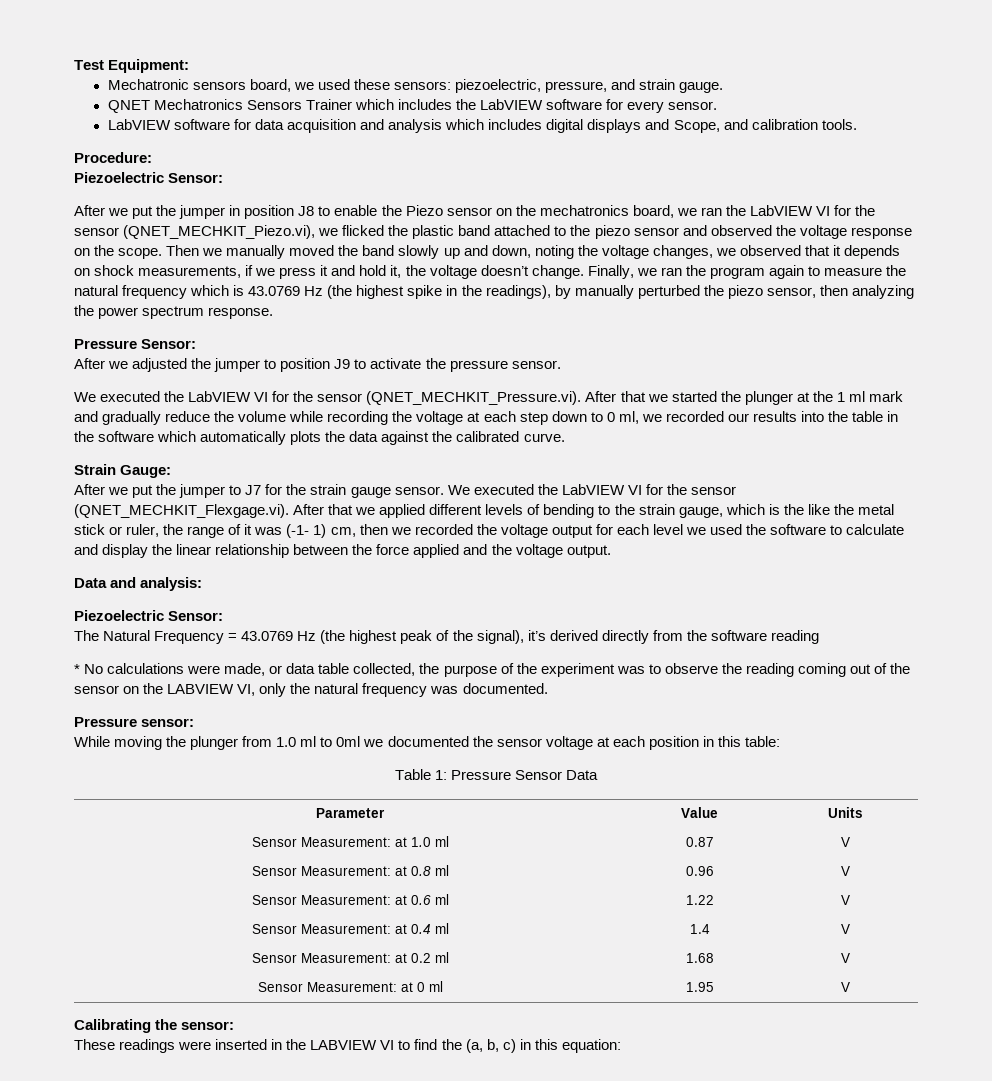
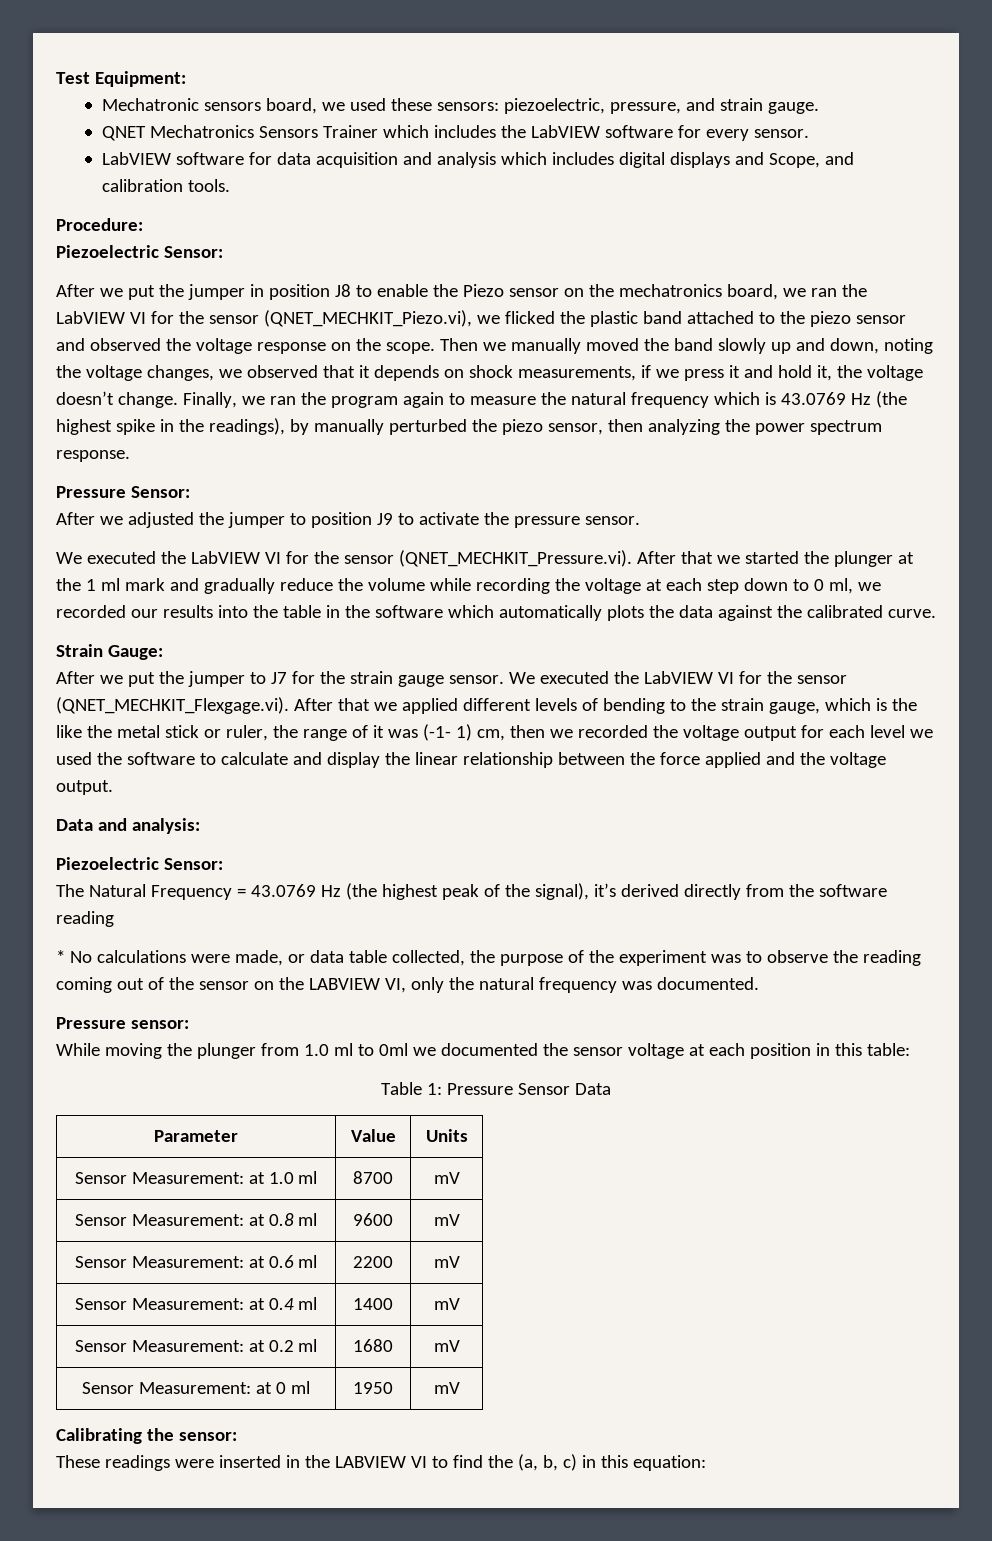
- Sensor Measurement: at 1.0 ml | 0.87 | V
+ Sensor Measurement: at 1.0 ml | 8700 | mV
- Sensor Measurement: at 0.8 ml | 0.96 | V
+ Sensor Measurement: at 0.8 ml | 9600 | mV
- Sensor Measurement: at 0.6 ml | 1.22 | V
+ Sensor Measurement: at 0.6 ml | 2200 | mV
- Sensor Measurement: at 0.4 ml | 1.4 | V
+ Sensor Measurement: at 0.4 ml | 1400 | mV
- Sensor Measurement: at 0.2 ml | 1.68 | V
+ Sensor Measurement: at 0.2 ml | 1680 | mV
- Sensor Measurement: at 0 ml | 1.95 | V
+ Sensor Measurement: at 0 ml | 1950 | mV

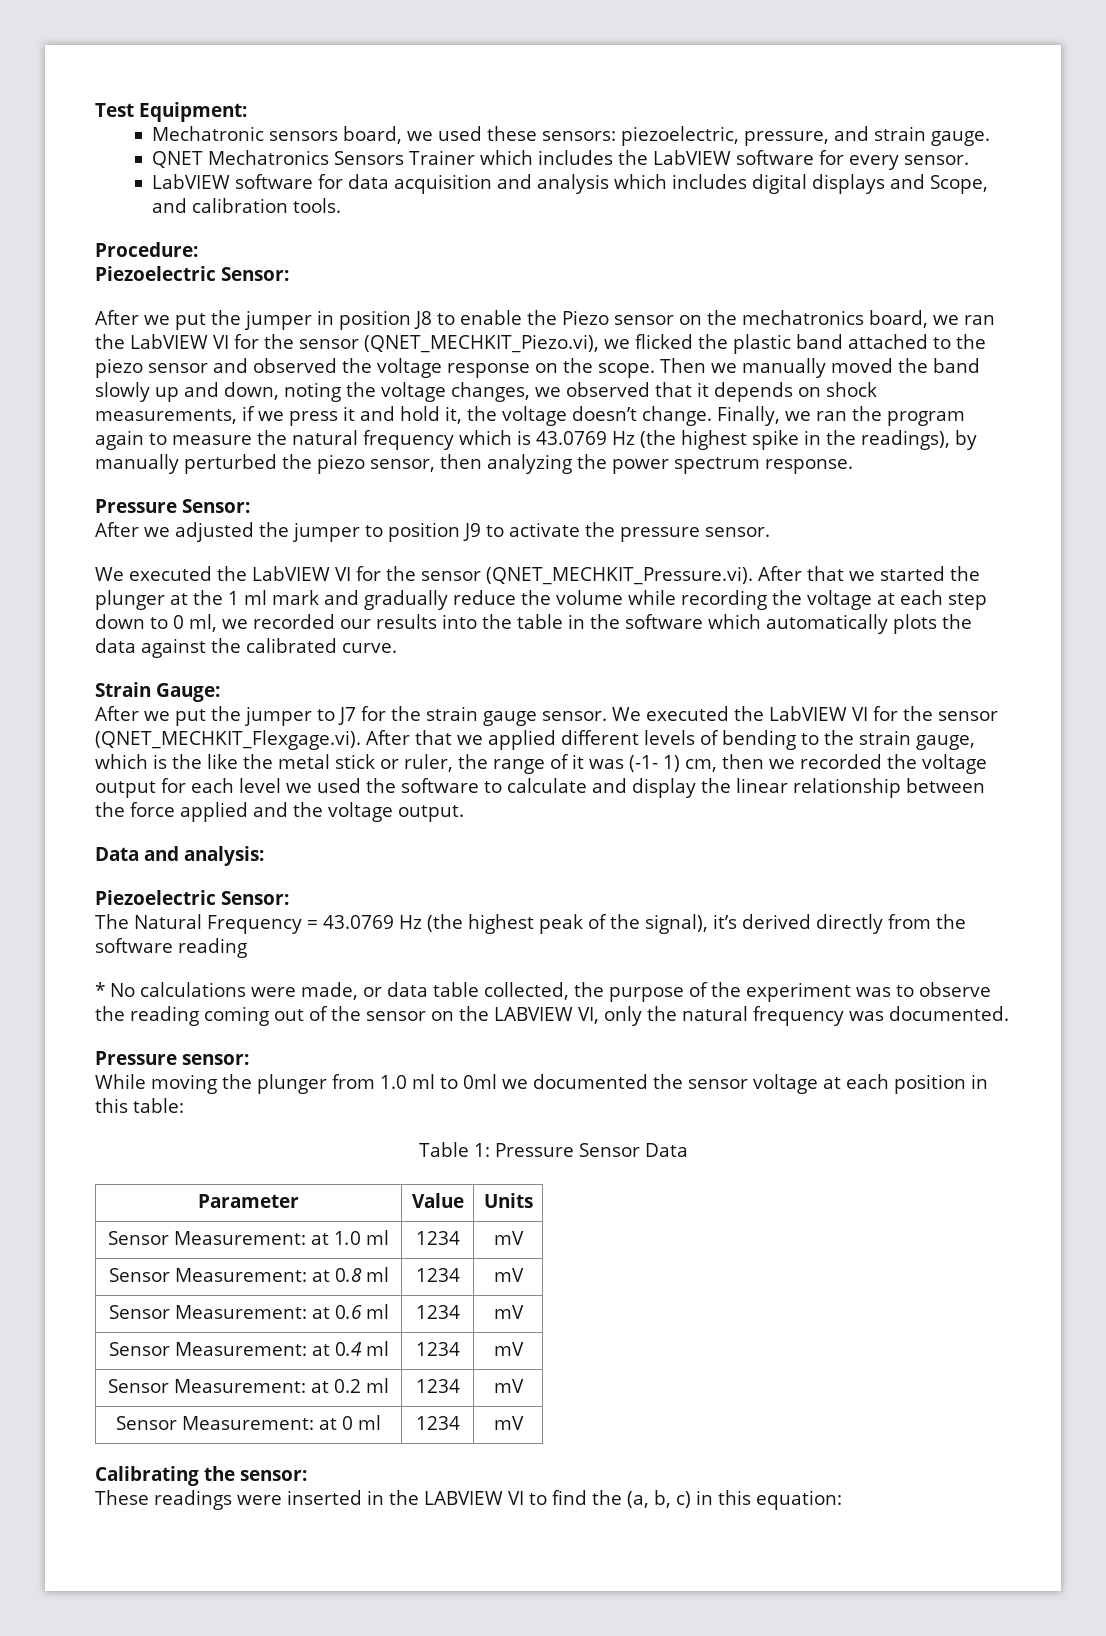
- Sensor Measurement: at 1.0 ml | 8700 | mV
+ Sensor Measurement: at 1.0 ml | 1234 | mV
- Sensor Measurement: at 0.8 ml | 9600 | mV
+ Sensor Measurement: at 0.8 ml | 1234 | mV
- Sensor Measurement: at 0.6 ml | 2200 | mV
+ Sensor Measurement: at 0.6 ml | 1234 | mV
- Sensor Measurement: at 0.4 ml | 1400 | mV
+ Sensor Measurement: at 0.4 ml | 1234 | mV
- Sensor Measurement: at 0.2 ml | 1680 | mV
+ Sensor Measurement: at 0.2 ml | 1234 | mV
- Sensor Measurement: at 0 ml | 1950 | mV
+ Sensor Measurement: at 0 ml | 1234 | mV

